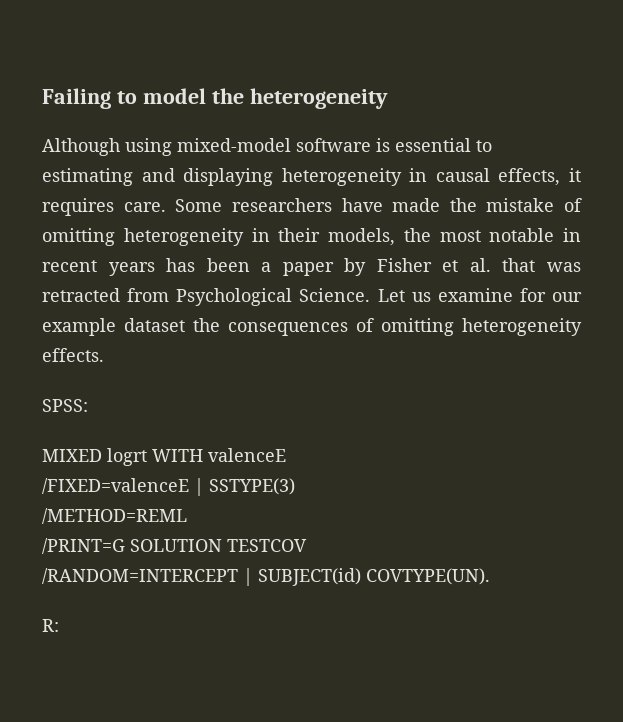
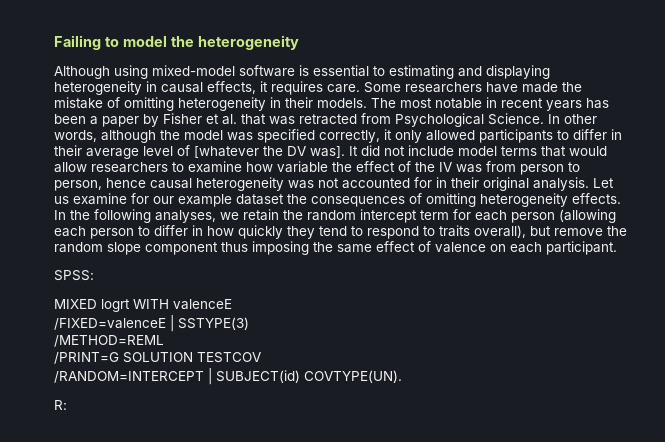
- Some researchers have made the mistake of omitting heterogeneity in their models, the most notable in recent years has been a paper by Fisher et al. that was retracted from Psychological Science.
+ Some researchers have made the mistake of omitting heterogeneity in their models. The most notable in recent years has been a paper by Fisher et al. that was retracted from Psychological Science.
+ In other words, although the model was specified correctly, it only allowed participants to differ in their average level of [whatever the DV was]. It did not include model terms that would allow researchers to examine how variable the effect of the IV was from person to person, hence causal heterogeneity was not accounted for in their original analysis.
+ In the following analyses, we retain the random intercept term for each person (allowing each person to differ in how quickly they tend to respond to traits overall), but remove the random slope component thus imposing the same effect of valence on each participant.

